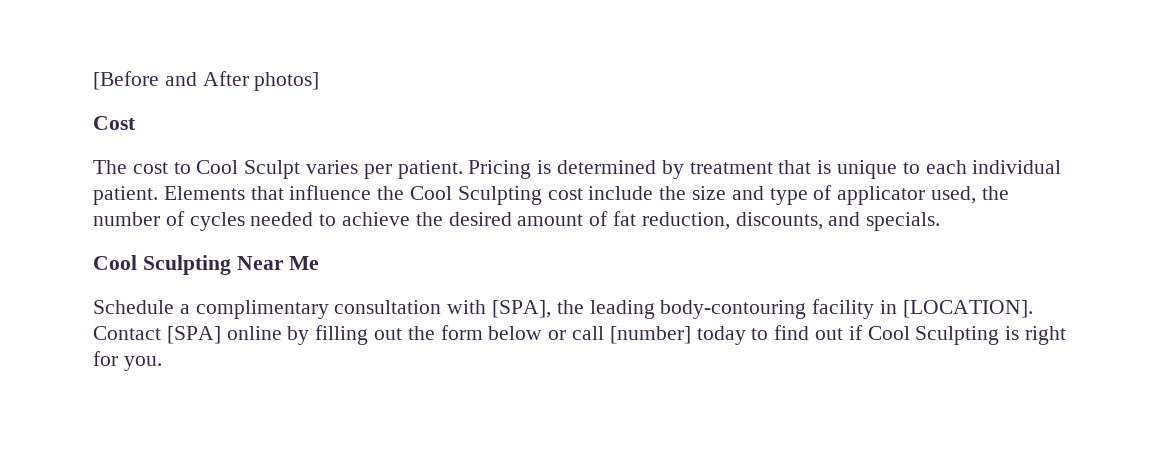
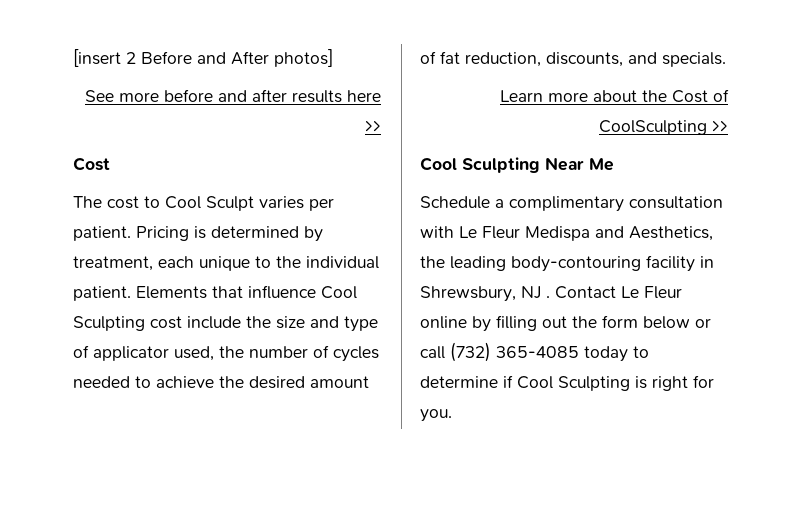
- [Before and After photos]
+ [insert 2 Before and After photos]
+ See more before and after results here >>
- Pricing is determined by treatment that is unique to each individual patient.
+ Pricing is determined by treatment, each unique to the individual patient.
- Elements that influence the Cool Sculpting cost include the size and type of applicator used, the number of cycles needed to achieve the desired amount of fat reduction, discounts, and specials.
+ Elements that influence Cool Sculpting cost include the size and type of applicator used, the number of cycles needed to achieve the desired amount of fat reduction, discounts, and specials.
+ Learn more about the Cost of CoolSculpting >>
- Schedule a complimentary consultation with [SPA], the leading body-contouring facility in [LOCATION]. Contact [SPA] online by filling out the form below or call [number] today to find out if Cool Sculpting is right for you.
+ Schedule a complimentary consultation with Le Fleur Medispa and Aesthetics, the leading body-contouring facility in Shrewsbury, NJ . Contact Le Fleur online by filling out the form below or call (732) 365-4085 today to determine if Cool Sculpting is right for you.

